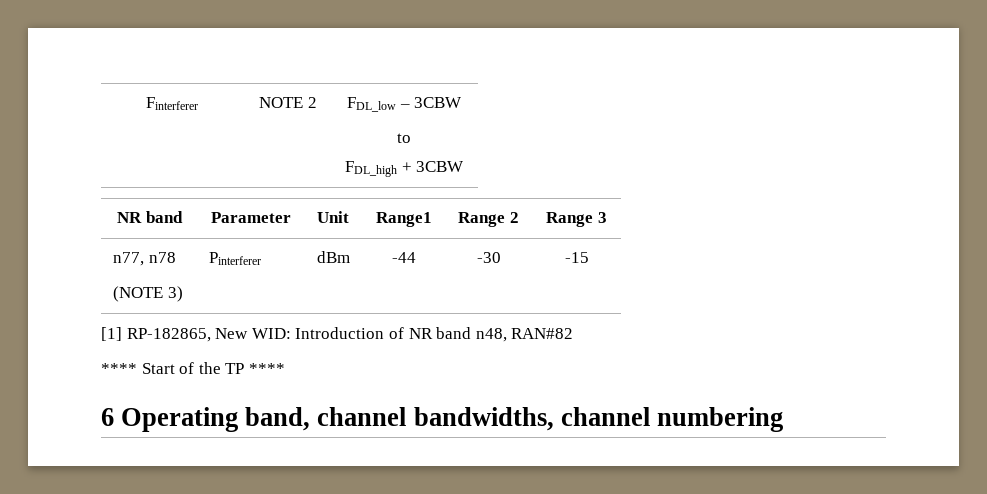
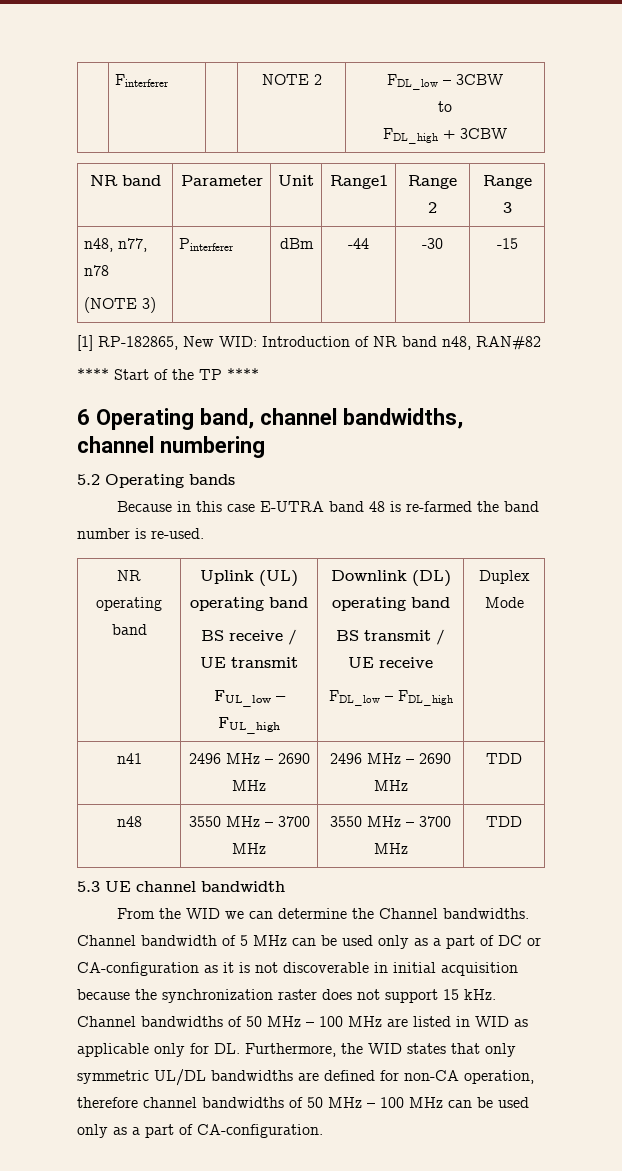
- n77, n78
+ n48, n77, n78
+ 5.2 Operating bands
+ Because in this case E-UTRA band 48 is re-farmed the band number is re-used.
+ NR operating band | Uplink (UL) operating band
+ BS receive / UE transmit
+ FUL_low – FUL_high | Downlink (DL) operating band
+ BS transmit / UE receive
+ FDL_low – FDL_high | Duplex Mode
+ n41 | 2496 MHz – 2690 MHz | 2496 MHz – 2690 MHz | TDD
+ n48 | 3550 MHz – 3700 MHz | 3550 MHz – 3700 MHz | TDD
+ 5.3 UE channel bandwidth
+ From the WID we can determine the Channel bandwidths. Channel bandwidth of 5 MHz can be used only as a part of DC or CA-configuration as it is not discoverable in initial acquisition because the synchronization raster does not support 15 kHz. Channel bandwidths of 50 MHz – 100 MHz are listed in WID as applicable only for DL. Furthermore, the WID states that only symmetric UL/DL bandwidths are defined for non-CA operation, therefore channel bandwidths of 50 MHz – 100 MHz can be used only as a part of CA-configuration.

